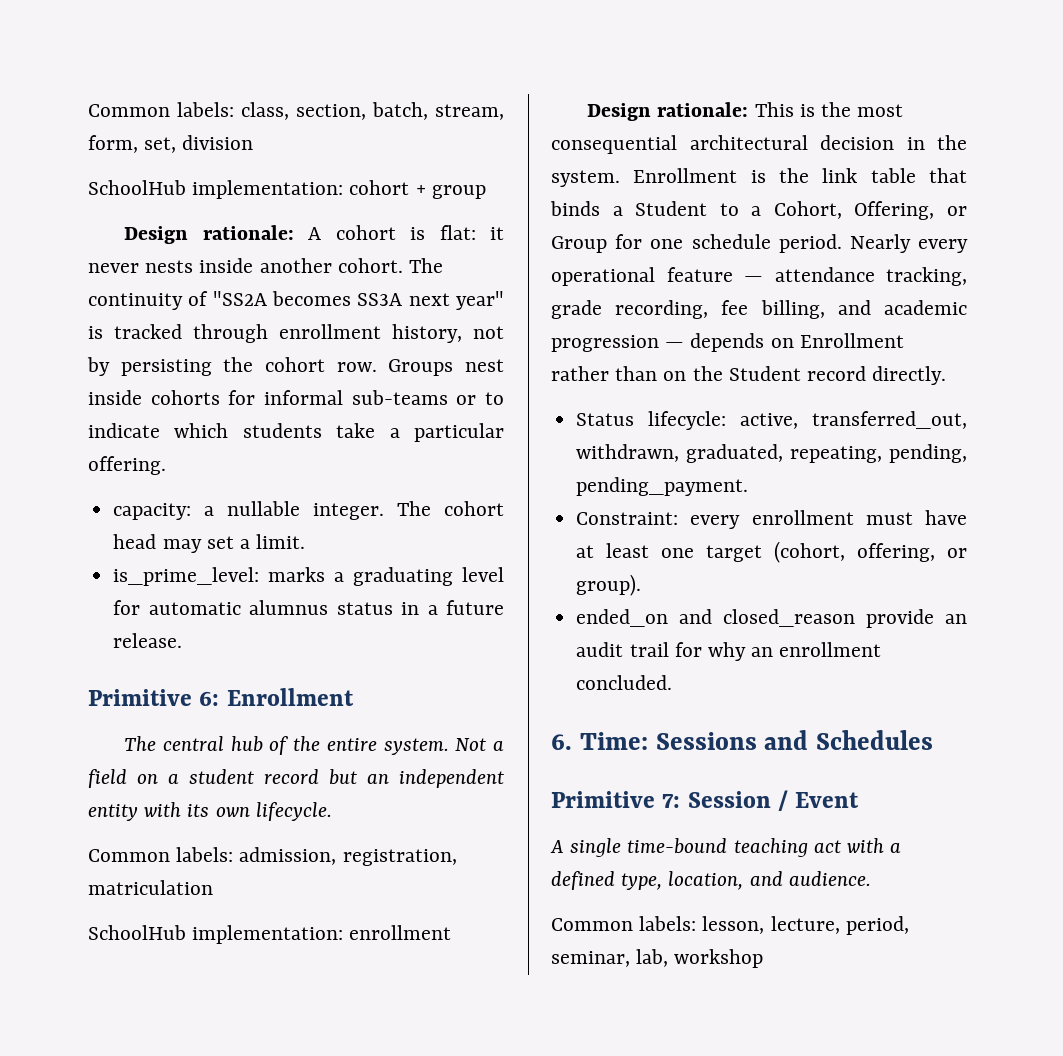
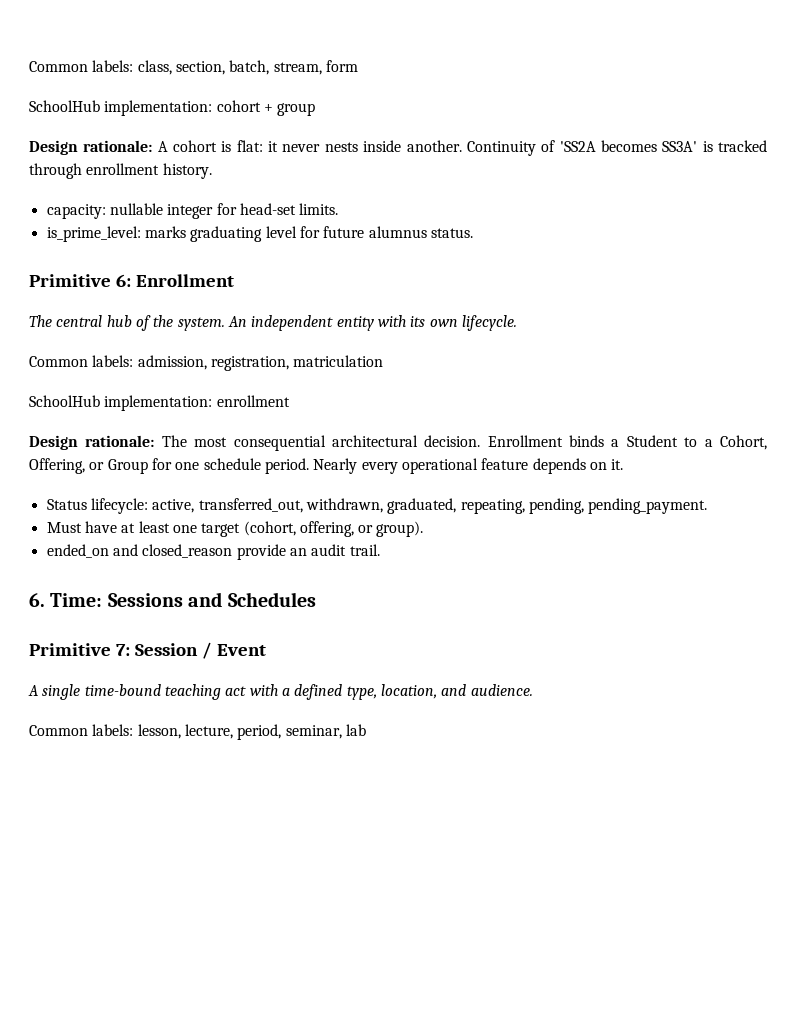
- Common labels: class, section, batch, stream, form, set, division
+ Common labels: class, section, batch, stream, form
- Design rationale: A cohort is flat: it never nests inside another cohort. The continuity of "SS2A becomes SS3A next year" is tracked through enrollment history, not by persisting the cohort row. Groups nest inside cohorts for informal sub-teams or to indicate which students take a particular offering.
- capacity: a nullable integer. The cohort head may set a limit.
+ Design rationale: A cohort is flat: it never nests inside another. Continuity of 'SS2A becomes SS3A' is tracked through enrollment history.
+ capacity: nullable integer for head-set limits.
- is_prime_level: marks a graduating level for automatic alumnus status in a future release.
+ is_prime_level: marks graduating level for future alumnus status.
- The central hub of the entire system. Not a field on a student record but an independent entity with its own lifecycle.
+ The central hub of the system. An independent entity with its own lifecycle.
- Design rationale: This is the most consequential architectural decision in the system. Enrollment is the link table that binds a Student to a Cohort, Offering, or Group for one schedule period.
+ Design rationale: The most consequential architectural decision. Enrollment binds a Student to a Cohort, Offering, or Group for one schedule period.
- Nearly every operational feature — attendance tracking, grade recording, fee billing, and academic progression — depends on Enrollment rather than on the Student record directly.
+ Nearly every operational feature depends on it.
- Constraint: every enrollment must have at least one target (cohort, offering, or group).
+ Must have at least one target (cohort, offering, or group).
- ended_on and closed_reason provide an audit trail for why an enrollment concluded.
+ ended_on and closed_reason provide an audit trail.
- Common labels: lesson, lecture, period, seminar, lab, workshop
+ Common labels: lesson, lecture, period, seminar, lab

